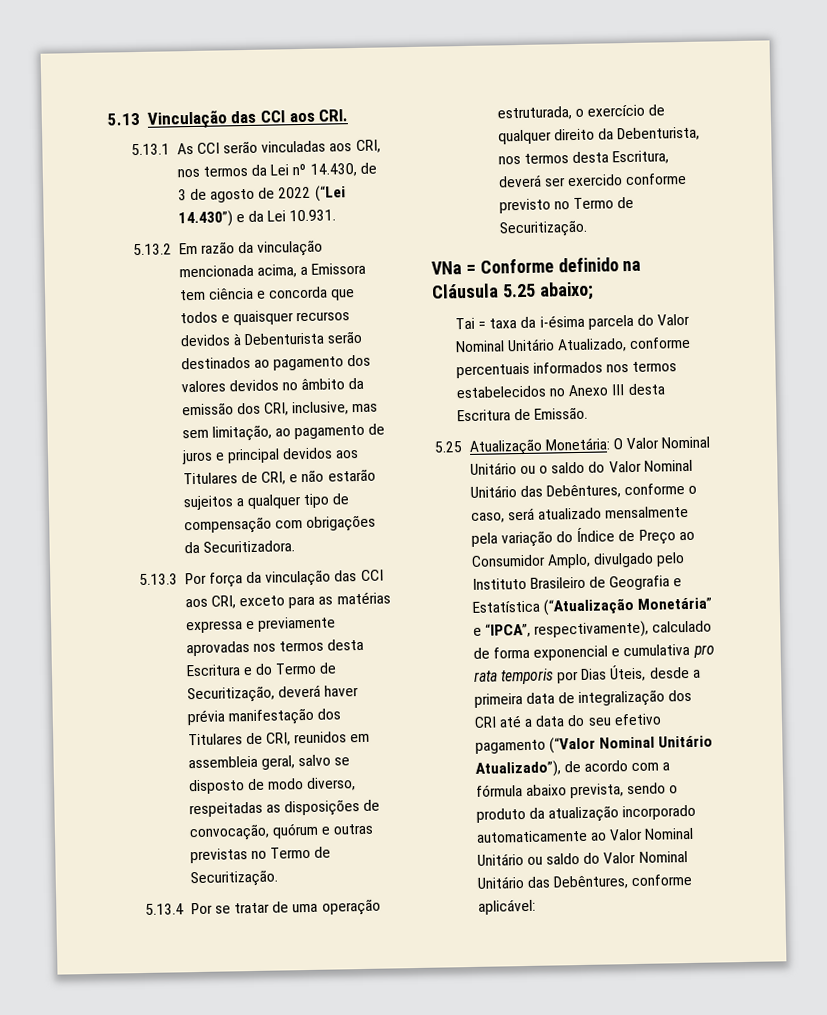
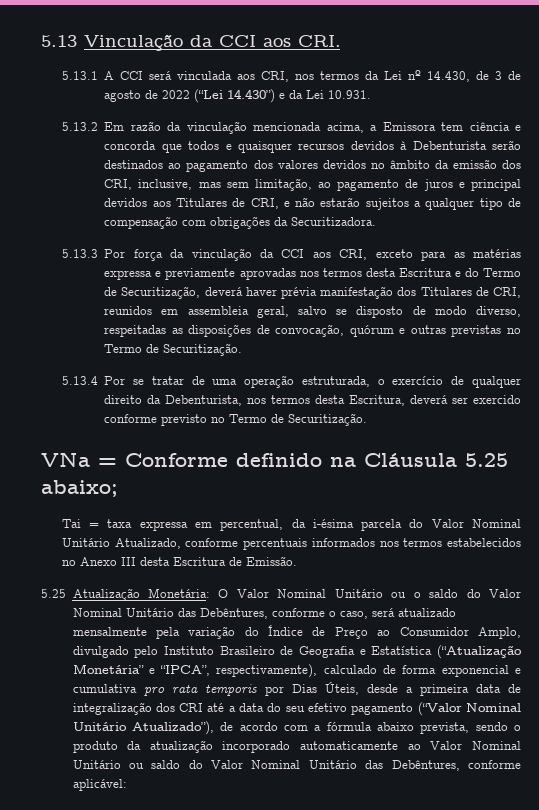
- 5.13 Vinculação das CCI aos CRI.
+ 5.13 Vinculação da CCI aos CRI.
- 5.13.1 As CCI serão vinculadas aos CRI, nos termos da Lei nº 14.430, de 3 de agosto de 2022 (“Lei 14.430”) e da Lei 10.931.
+ 5.13.1 A CCI será vinculada aos CRI, nos termos da Lei nº 14.430, de 3 de agosto de 2022 (“Lei 14.430”) e da Lei 10.931.
- 5.13.3 Por força da vinculação das CCI aos CRI, exceto para as matérias expressa e previamente aprovadas nos termos desta Escritura e do Termo de Securitização, deverá haver prévia manifestação dos Titulares de CRI, reunidos em assembleia geral, salvo se disposto de modo diverso, respeitadas as disposições de convocação, quórum e outras previstas no Termo de Securitização.
+ 5.13.3 Por força da vinculação da CCI aos CRI, exceto para as matérias expressa e previamente aprovadas nos termos desta Escritura e do Termo de Securitização, deverá haver prévia manifestação dos Titulares de CRI, reunidos em assembleia geral, salvo se disposto de modo diverso, respeitadas as disposições de convocação, quórum e outras previstas no Termo de Securitização.
- Tai = taxa da i-ésima parcela do Valor Nominal Unitário Atualizado, conforme percentuais informados nos termos estabelecidos no Anexo III desta Escritura de Emissão.
+ Tai = taxa expressa em percentual, da i-ésima parcela do Valor Nominal Unitário Atualizado, conforme percentuais informados nos termos estabelecidos no Anexo III desta Escritura de Emissão.

